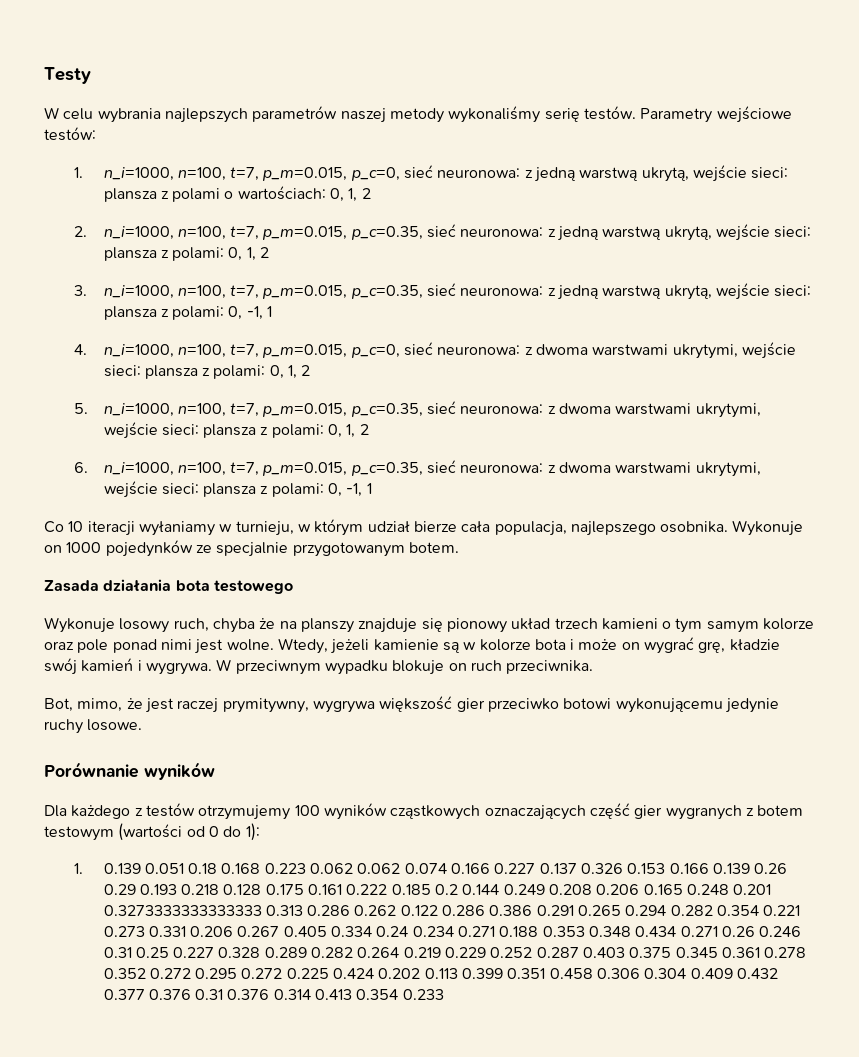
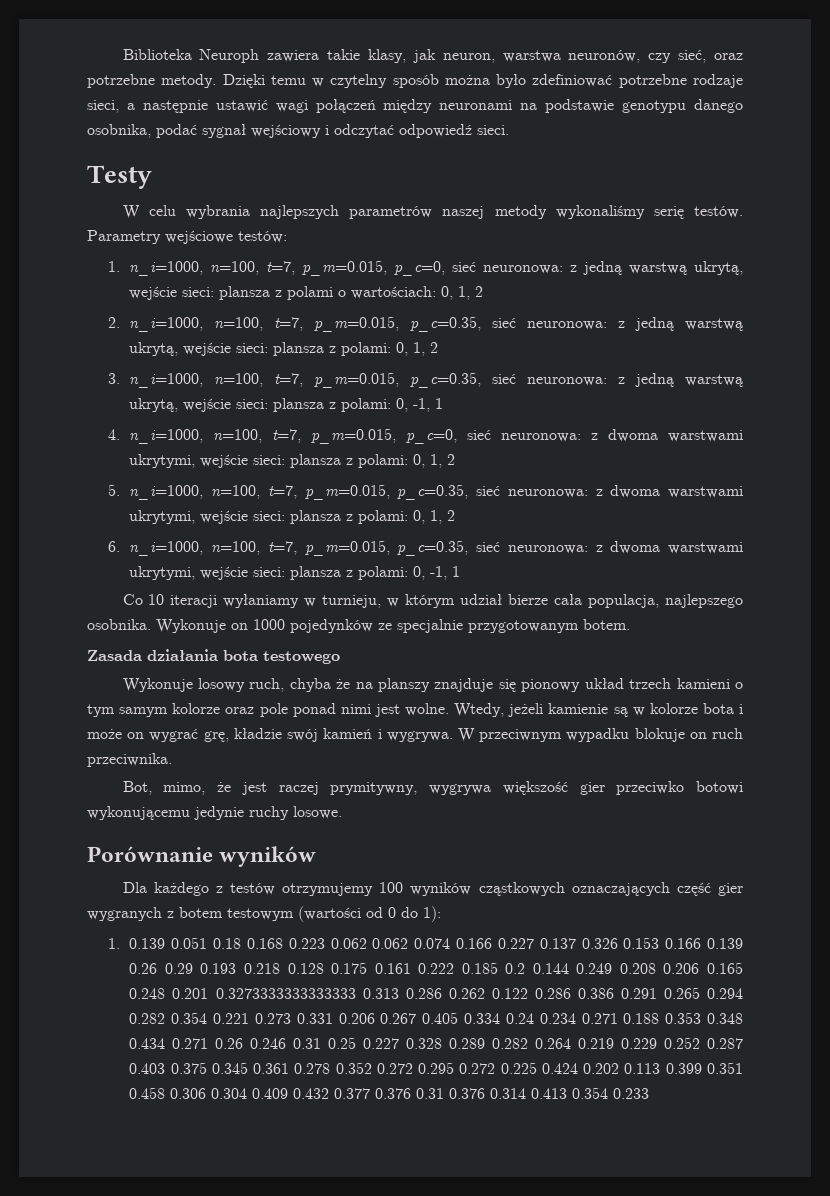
+ Biblioteka Neuroph zawiera takie klasy, jak neuron, warstwa neuronów, czy sieć, oraz potrzebne metody. Dzięki temu w czytelny sposób można było zdefiniować potrzebne rodzaje sieci, a następnie ustawić wagi połączeń między neuronami na podstawie genotypu danego osobnika, podać sygnał wejściowy i odczytać odpowiedź sieci.

